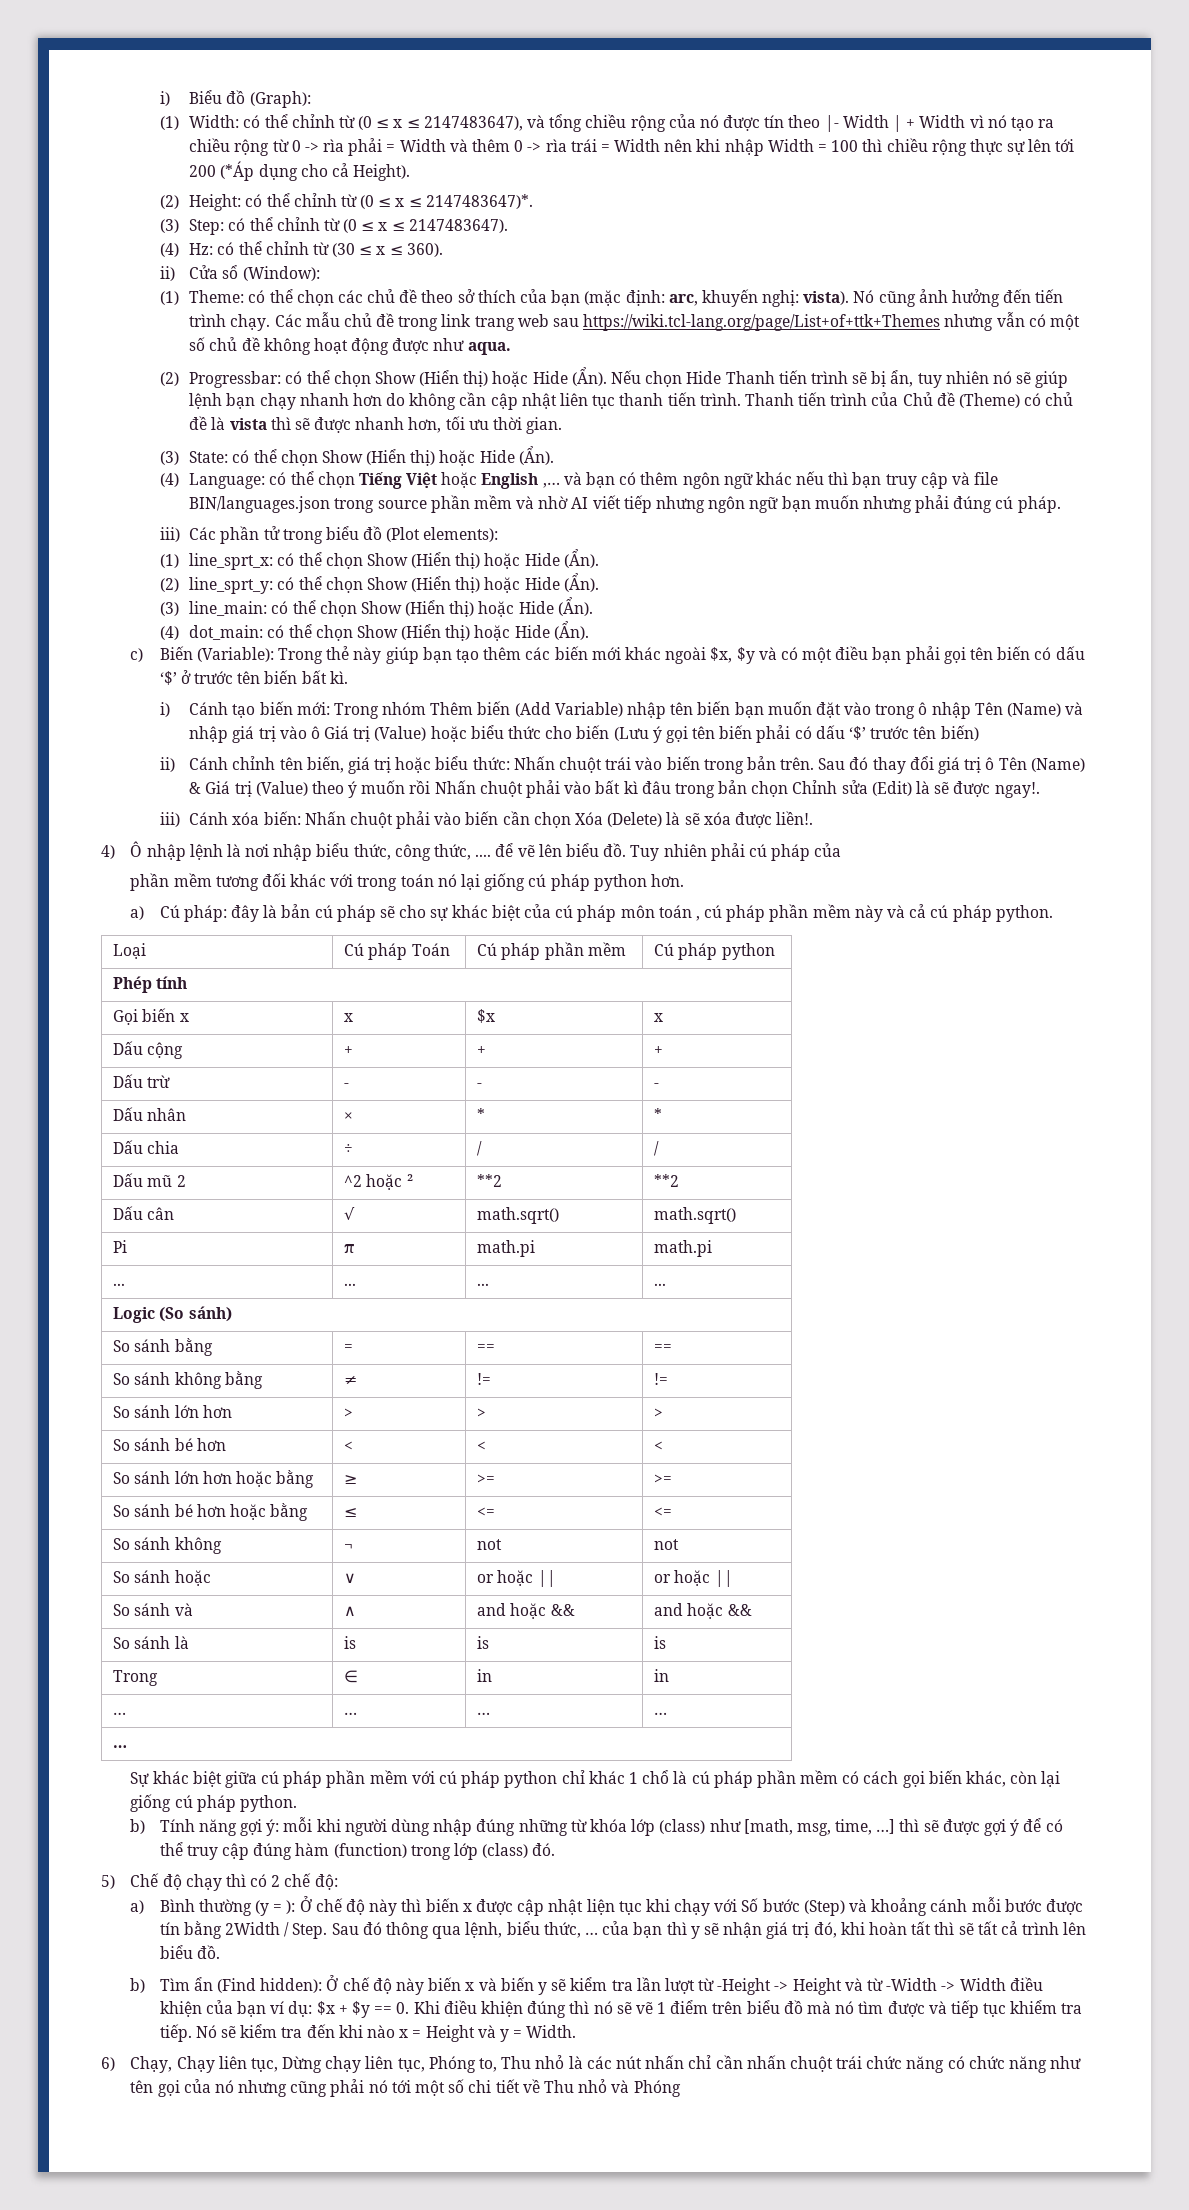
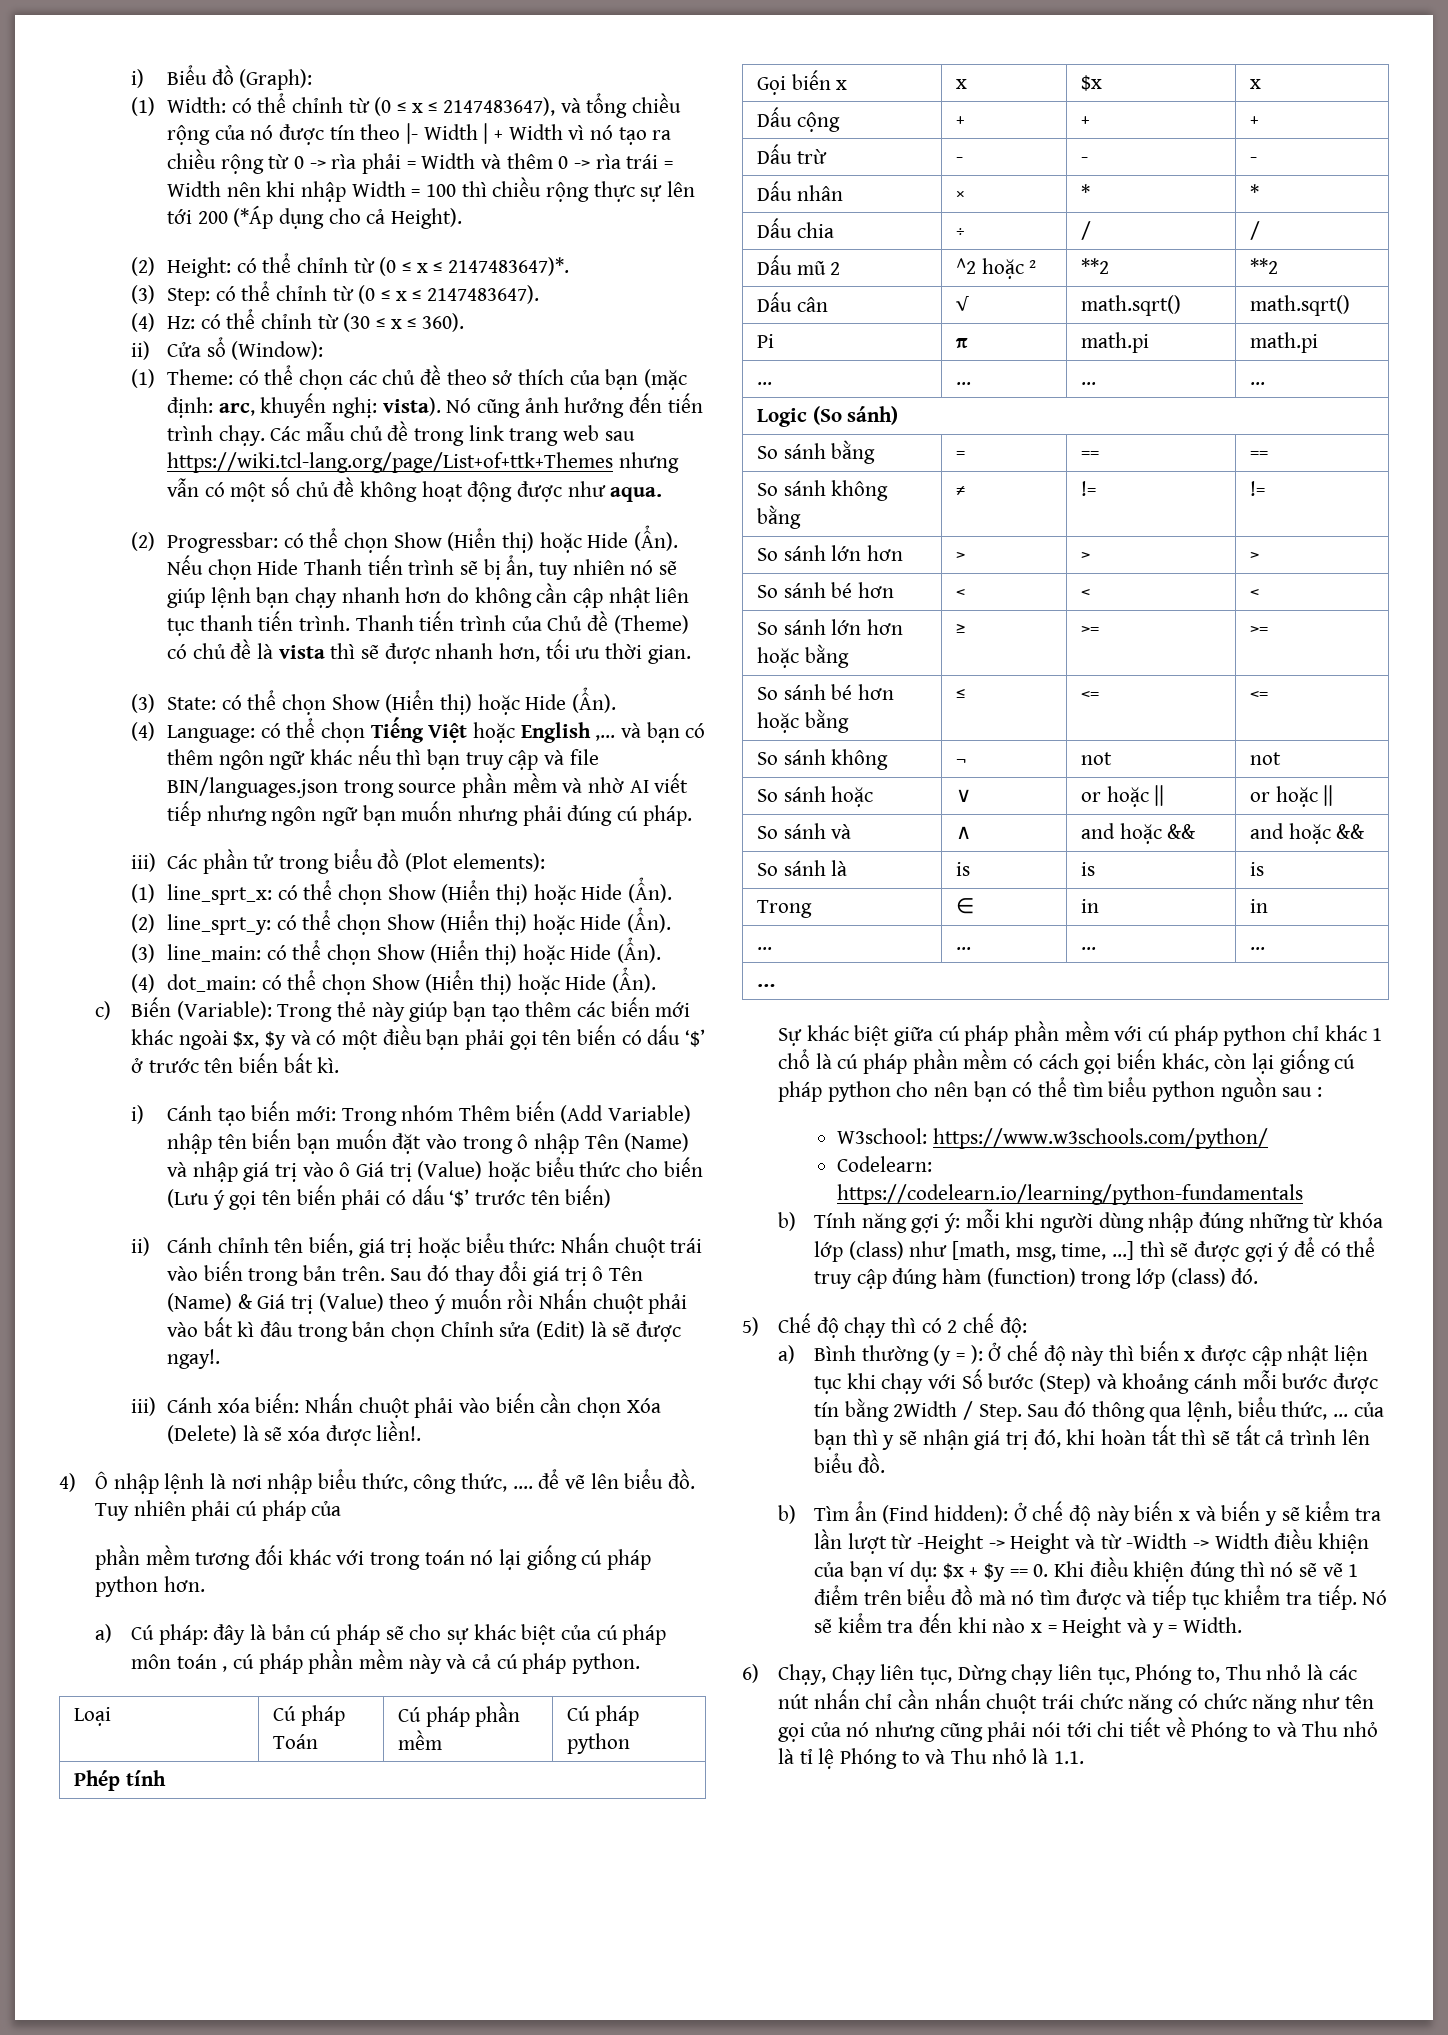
- Sự khác biệt giữa cú pháp phần mềm với cú pháp python chỉ khác 1 chổ là cú pháp phần mềm có cách gọi biến khác, còn lại giống cú pháp python.
+ Sự khác biệt giữa cú pháp phần mềm với cú pháp python chỉ khác 1 chổ là cú pháp phần mềm có cách gọi biến khác, còn lại giống cú pháp python cho nên bạn có thể tìm biểu python nguồn sau :
+ W3school: https://www.w3schools.com/python/
+ Codelearn: https://codelearn.io/learning/python-fundamentals
- 6) Chạy, Chạy liên tục, Dừng chạy liên tục, Phóng to, Thu nhỏ là các nút nhấn chỉ cần nhấn chuột trái chức năng có chức năng như tên gọi của nó nhưng cũng phải nó tới một số chi tiết về Thu nhỏ và Phóng
+ 6) Chạy, Chạy liên tục, Dừng chạy liên tục, Phóng to, Thu nhỏ là các nút nhấn chỉ cần nhấn chuột trái chức năng có chức năng như tên gọi của nó nhưng cũng phải nói tới chi tiết về Phóng to và Thu nhỏ là tỉ lệ Phóng to và Thu nhỏ là 1.1.

